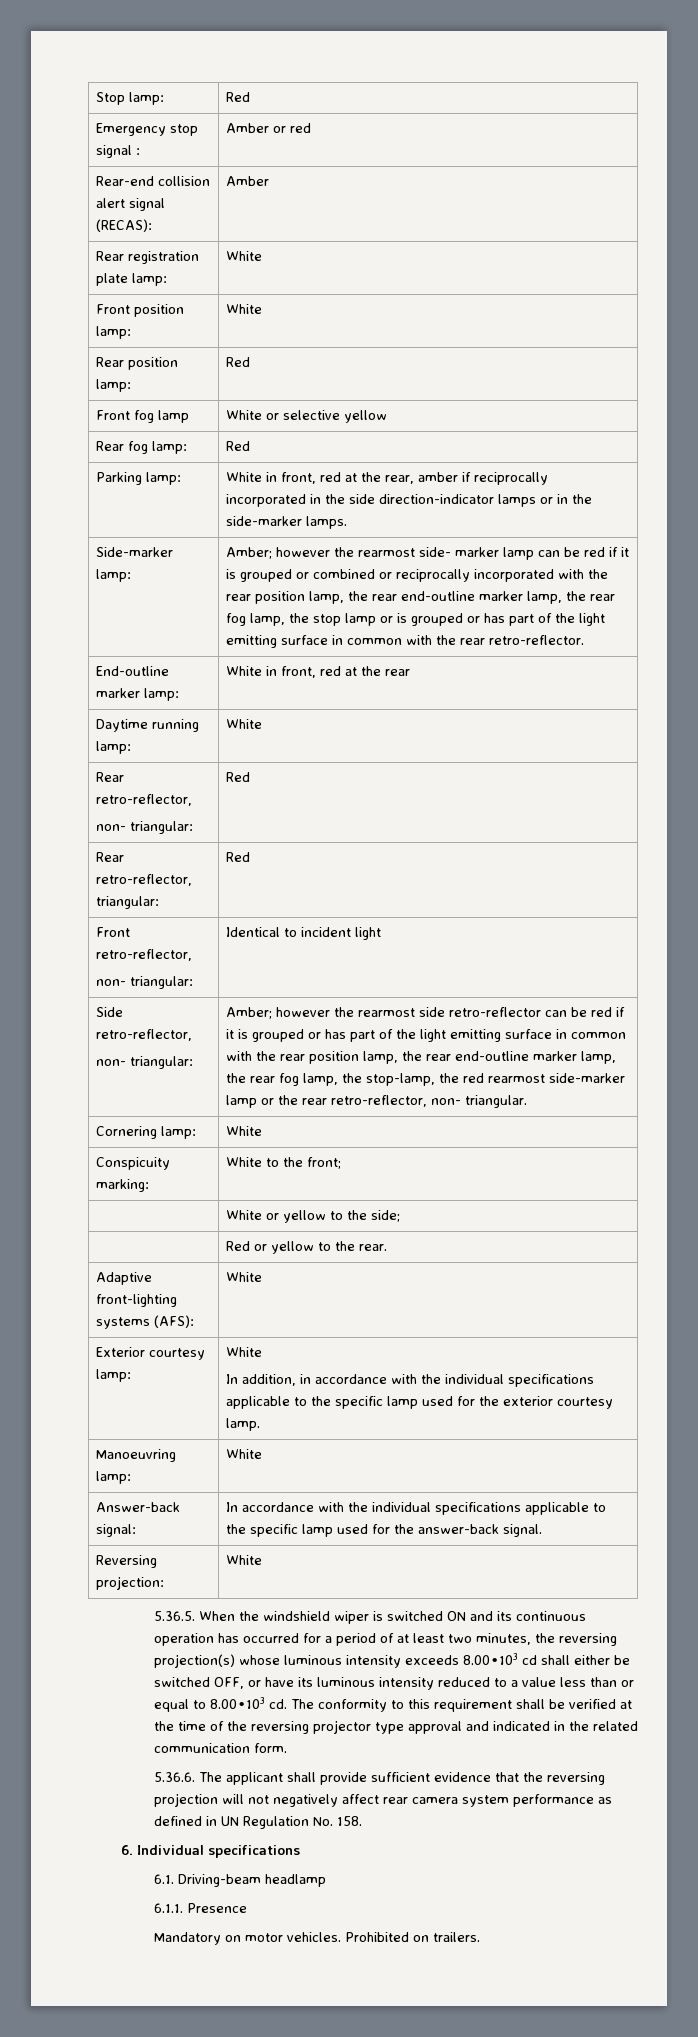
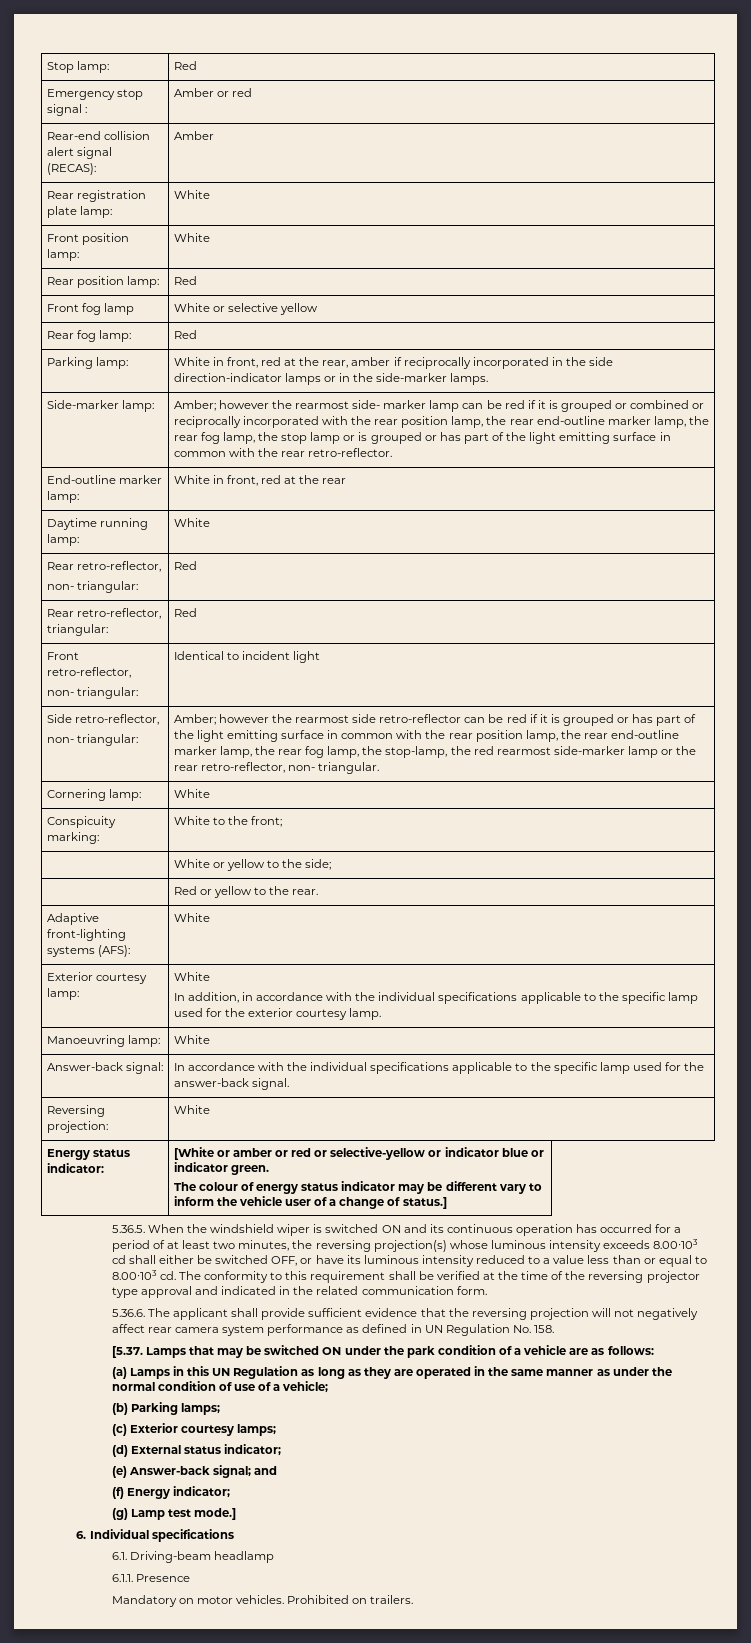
+ Energy status indicator: | [White or amber or red or selective-yellow or indicator blue or indicator green.
+ The colour of energy status indicator may be different vary to inform the vehicle user of a change of status.]
+ [5.37. Lamps that may be switched ON under the park condition of a vehicle are as follows:
+ (a) Lamps in this UN Regulation as long as they are operated in the same manner as under the normal condition of use of a vehicle;
+ (b) Parking lamps;
+ (c) Exterior courtesy lamps;
+ (d) External status indicator;
+ (e) Answer-back signal; and
+ (f) Energy indicator;
+ (g) Lamp test mode.]

